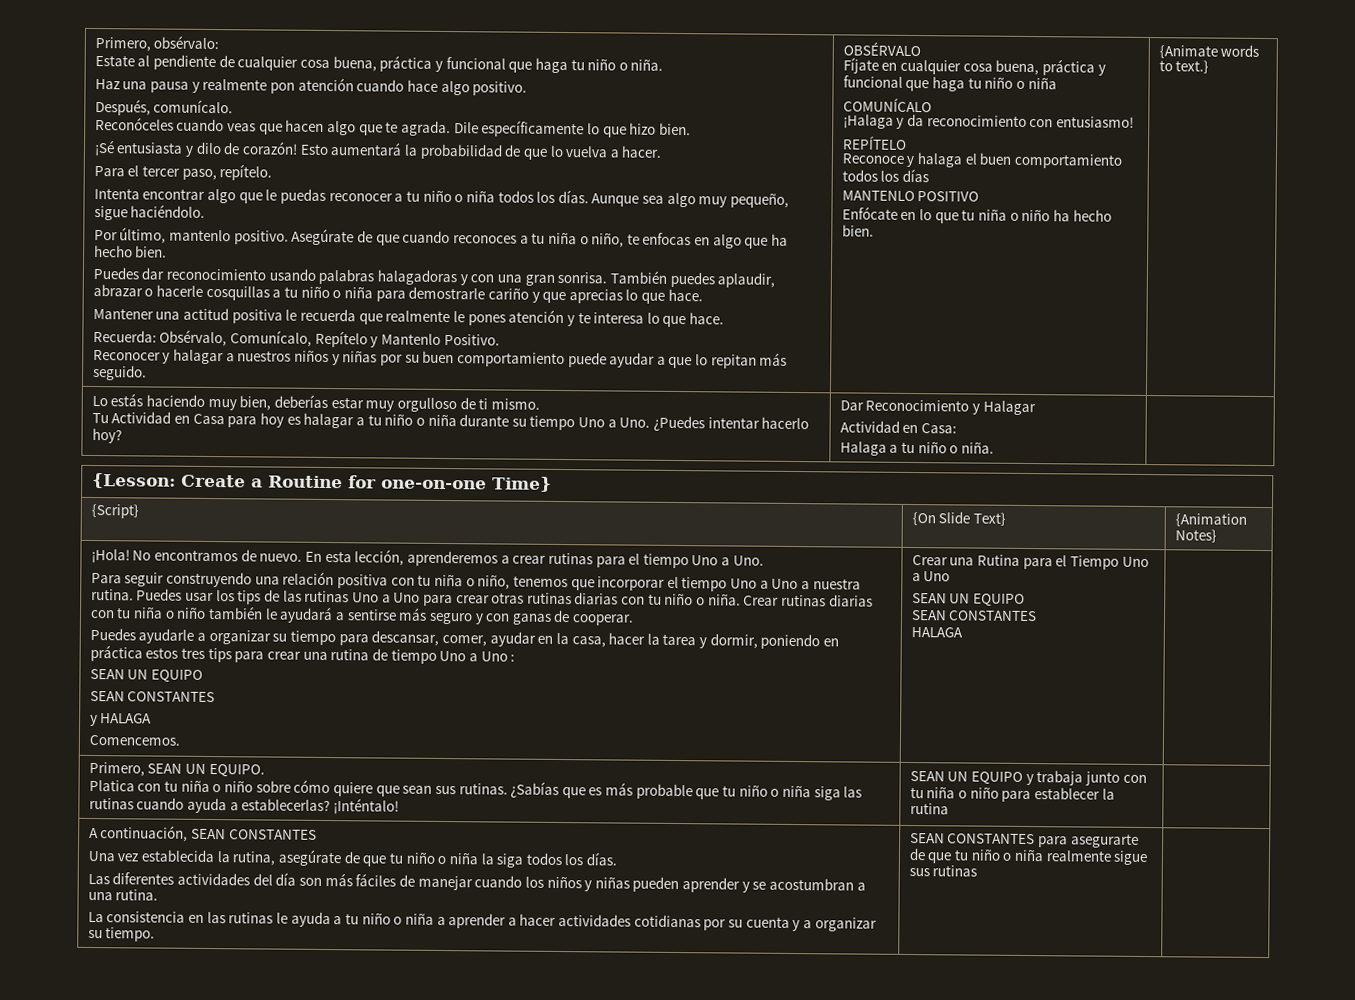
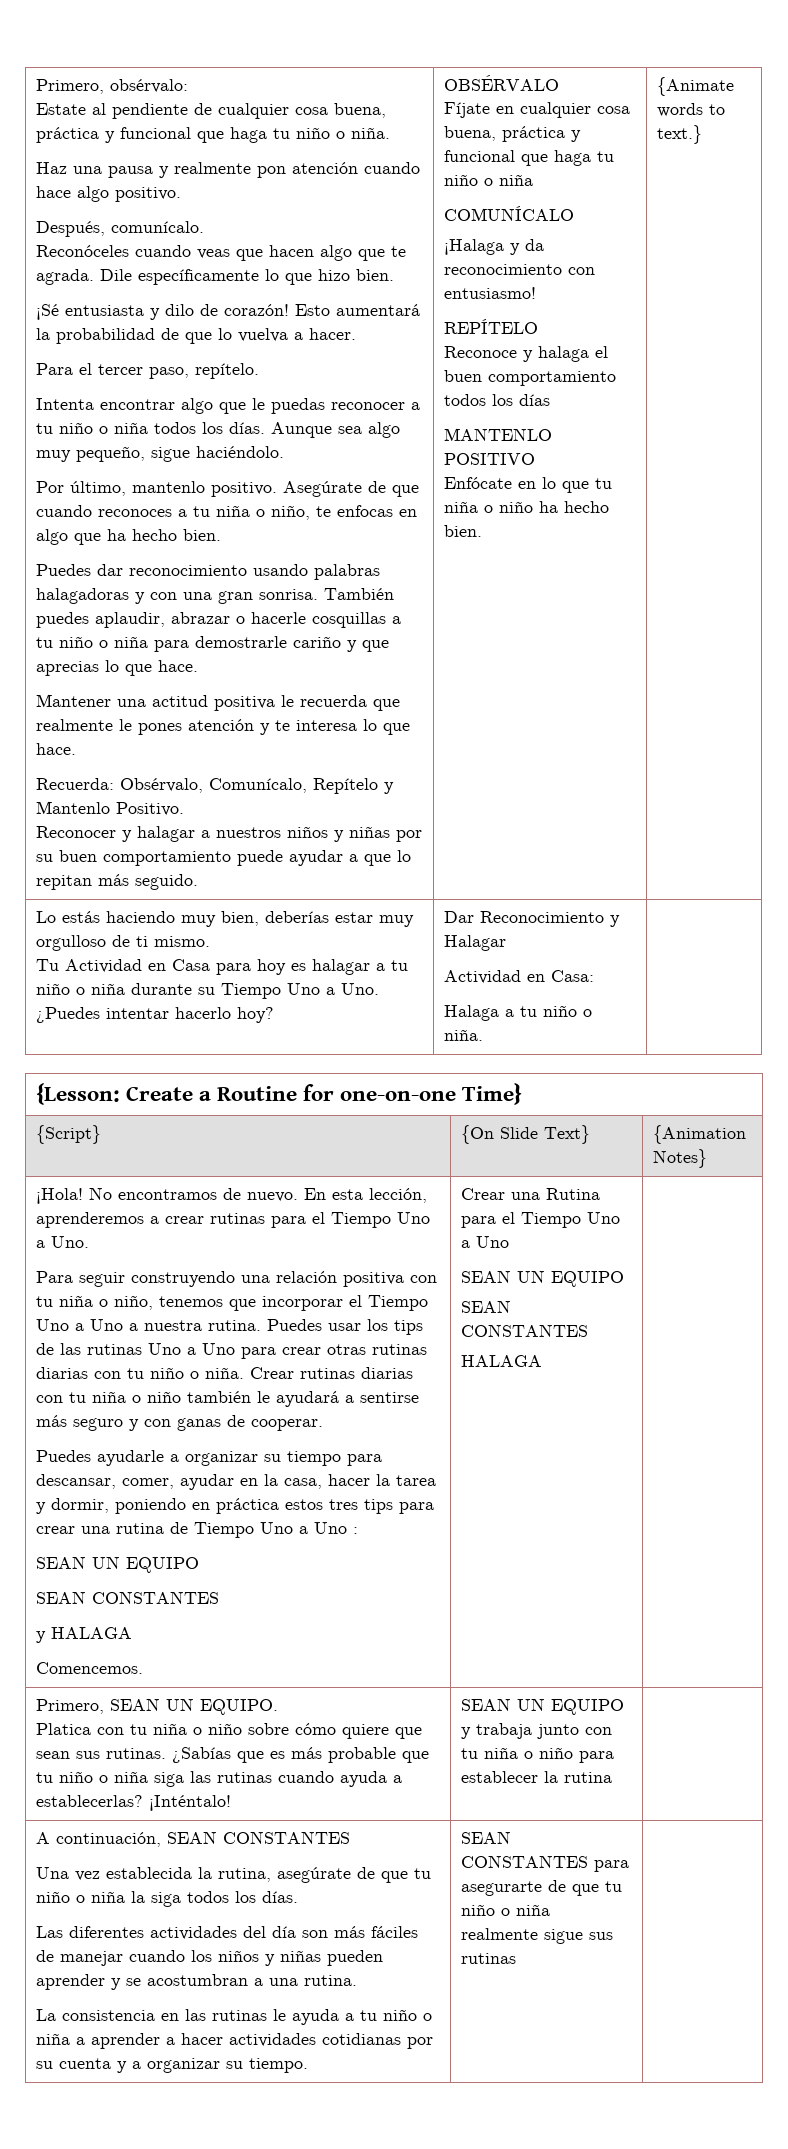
- Tu Actividad en Casa para hoy es halagar a tu niño o niña durante su tiempo Uno a Uno. ¿Puedes intentar hacerlo hoy?
+ Tu Actividad en Casa para hoy es halagar a tu niño o niña durante su Tiempo Uno a Uno. ¿Puedes intentar hacerlo hoy?
- En esta lección, aprenderemos a crear rutinas para el tiempo Uno a Uno.
+ En esta lección, aprenderemos a crear rutinas para el Tiempo Uno a Uno.
- Para seguir construyendo una relación positiva con tu niña o niño, tenemos que incorporar el tiempo Uno a Uno a nuestra rutina.
+ Para seguir construyendo una relación positiva con tu niña o niño, tenemos que incorporar el Tiempo Uno a Uno a nuestra rutina.
- Puedes ayudarle a organizar su tiempo para descansar, comer, ayudar en la casa, hacer la tarea y dormir, poniendo en práctica estos tres tips para crear una rutina de tiempo Uno a Uno :
+ Puedes ayudarle a organizar su tiempo para descansar, comer, ayudar en la casa, hacer la tarea y dormir, poniendo en práctica estos tres tips para crear una rutina de Tiempo Uno a Uno :

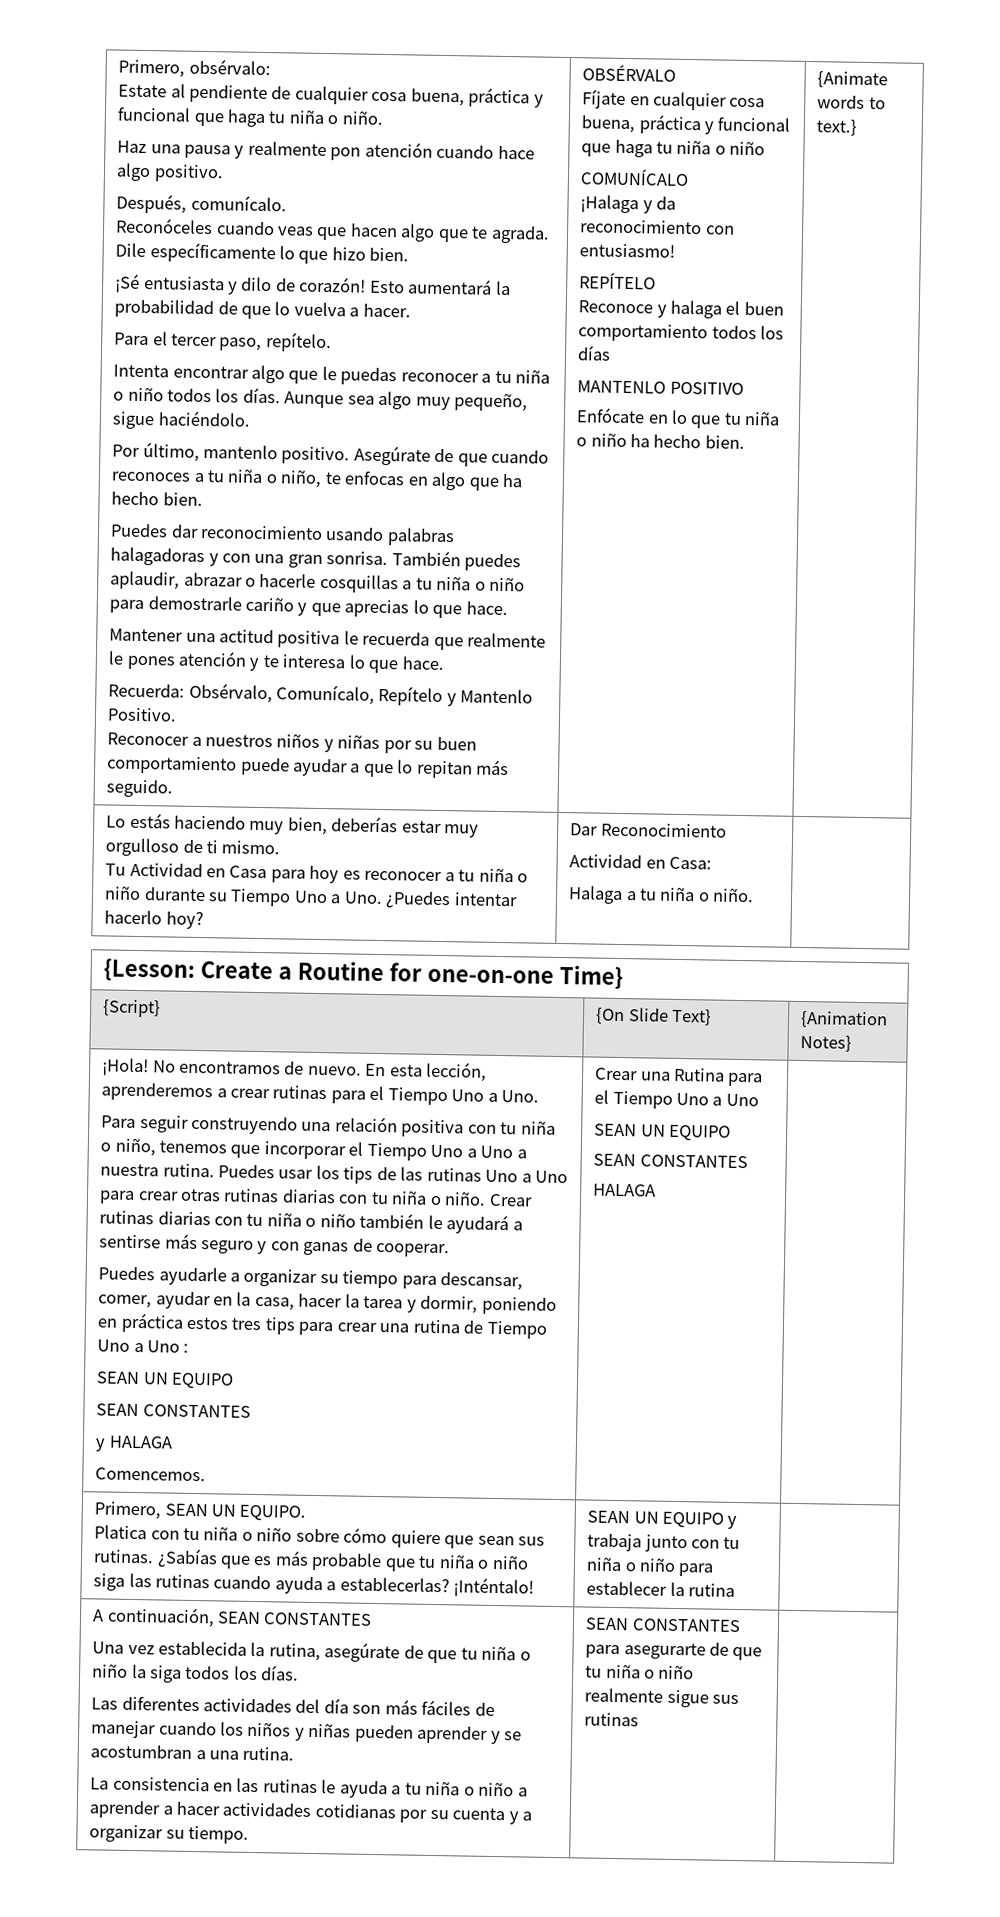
- Estate al pendiente de cualquier cosa buena, práctica y funcional que haga tu niño o niña.
+ Estate al pendiente de cualquier cosa buena, práctica y funcional que haga tu niña o niño.
- Intenta encontrar algo que le puedas reconocer a tu niño o niña todos los días.
+ Intenta encontrar algo que le puedas reconocer a tu niña o niño todos los días.
- También puedes aplaudir, abrazar o hacerle cosquillas a tu niño o niña para demostrarle cariño y que aprecias lo que hace.
+ También puedes aplaudir, abrazar o hacerle cosquillas a tu niña o niño para demostrarle cariño y que aprecias lo que hace.
- Reconocer y halagar a nuestros niños y niñas por su buen comportamiento puede ayudar a que lo repitan más seguido.
+ Reconocer a nuestros niños y niñas por su buen comportamiento puede ayudar a que lo repitan más seguido.
- Fíjate en cualquier cosa buena, práctica y funcional que haga tu niño o niña
+ Fíjate en cualquier cosa buena, práctica y funcional que haga tu niña o niño
- Tu Actividad en Casa para hoy es halagar a tu niño o niña durante su Tiempo Uno a Uno. ¿Puedes intentar hacerlo hoy?
+ Tu Actividad en Casa para hoy es reconocer a tu niña o niño durante su Tiempo Uno a Uno. ¿Puedes intentar hacerlo hoy?
- Dar Reconocimiento y Halagar
+ Dar Reconocimiento
- Halaga a tu niño o niña.
+ Halaga a tu niña o niño.
- Puedes usar los tips de las rutinas Uno a Uno para crear otras rutinas diarias con tu niño o niña.
+ Puedes usar los tips de las rutinas Uno a Uno para crear otras rutinas diarias con tu niña o niño.
- ¿Sabías que es más probable que tu niño o niña siga las rutinas cuando ayuda a establecerlas?
+ ¿Sabías que es más probable que tu niña o niño siga las rutinas cuando ayuda a establecerlas?
- Una vez establecida la rutina, asegúrate de que tu niño o niña la siga todos los días.
+ Una vez establecida la rutina, asegúrate de que tu niña o niño la siga todos los días.
- La consistencia en las rutinas le ayuda a tu niño o niña a aprender a hacer actividades cotidianas por su cuenta y a organizar su tiempo.
+ La consistencia en las rutinas le ayuda a tu niña o niño a aprender a hacer actividades cotidianas por su cuenta y a organizar su tiempo.
- SEAN CONSTANTES para asegurarte de que tu niño o niña realmente sigue sus rutinas
+ SEAN CONSTANTES para asegurarte de que tu niña o niño realmente sigue sus rutinas

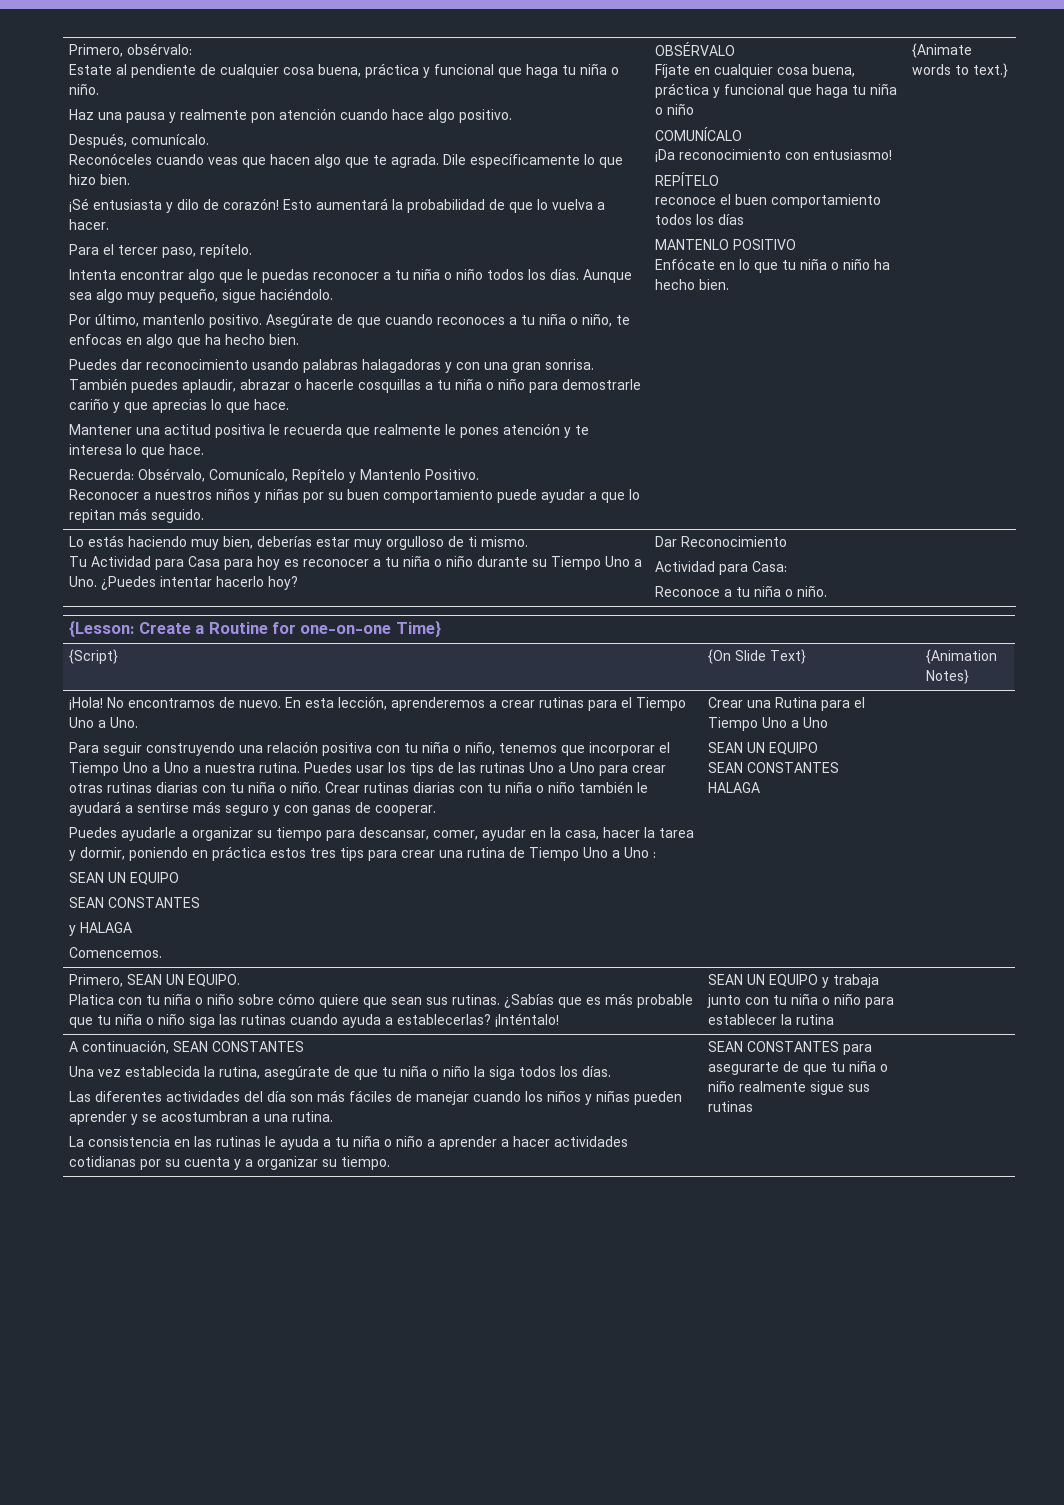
- ¡Halaga y da reconocimiento con entusiasmo!
+ ¡Da reconocimiento con entusiasmo!
- Reconoce y halaga el buen comportamiento todos los días
+ reconoce el buen comportamiento todos los días
- Tu Actividad en Casa para hoy es reconocer a tu niña o niño durante su Tiempo Uno a Uno. ¿Puedes intentar hacerlo hoy?
+ Tu Actividad para Casa para hoy es reconocer a tu niña o niño durante su Tiempo Uno a Uno. ¿Puedes intentar hacerlo hoy?
- Actividad en Casa:
+ Actividad para Casa:
- Halaga a tu niña o niño.
+ Reconoce a tu niña o niño.

